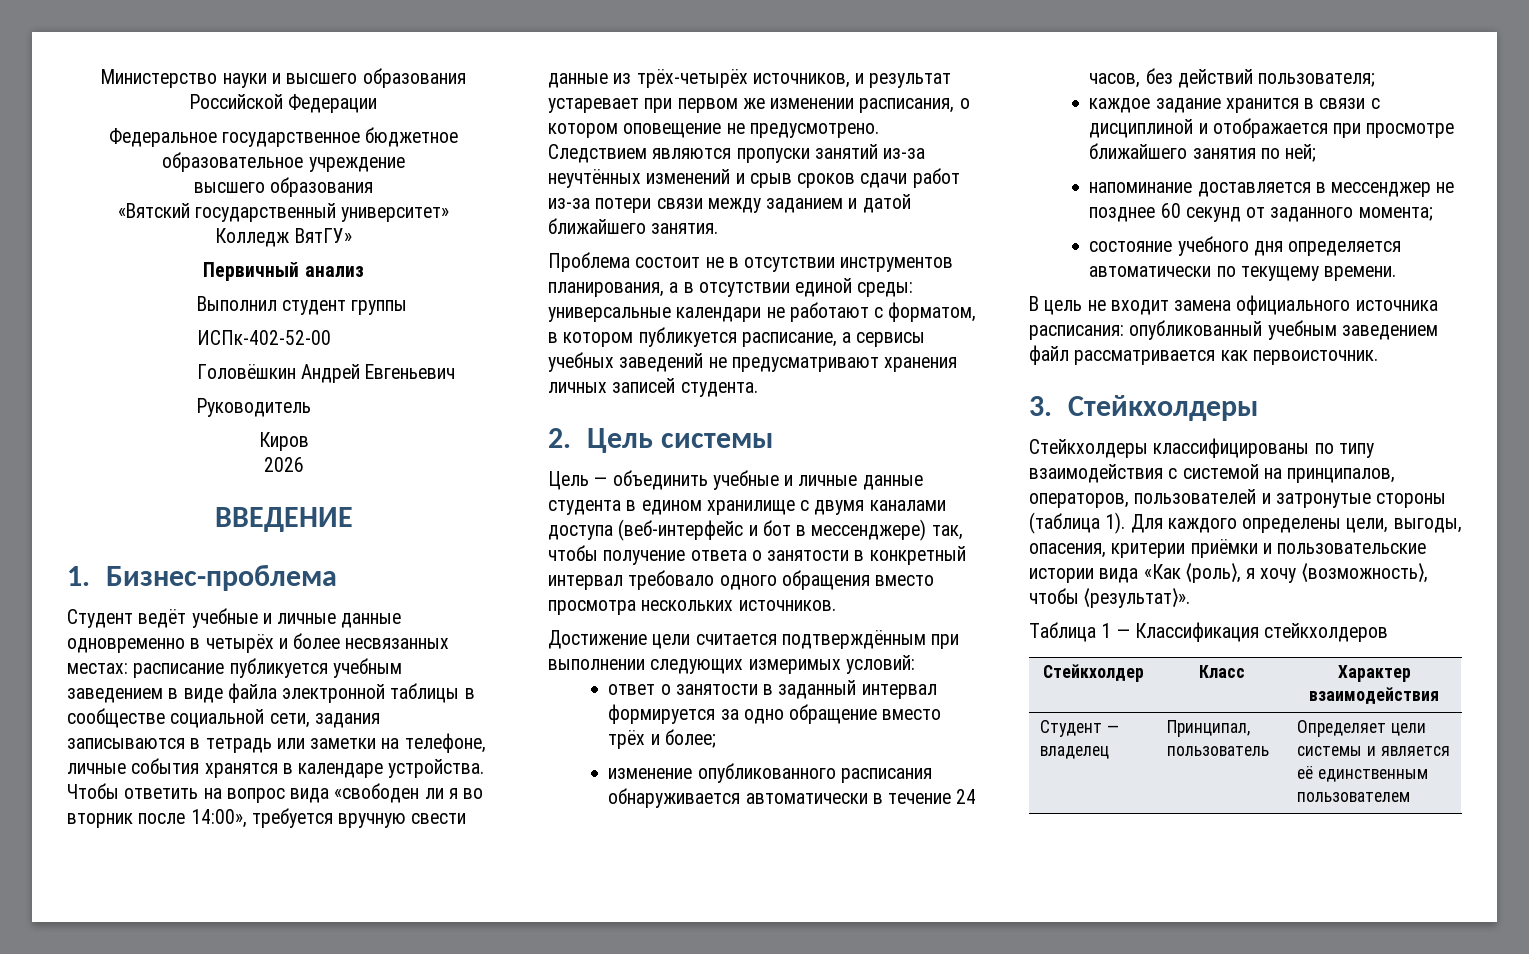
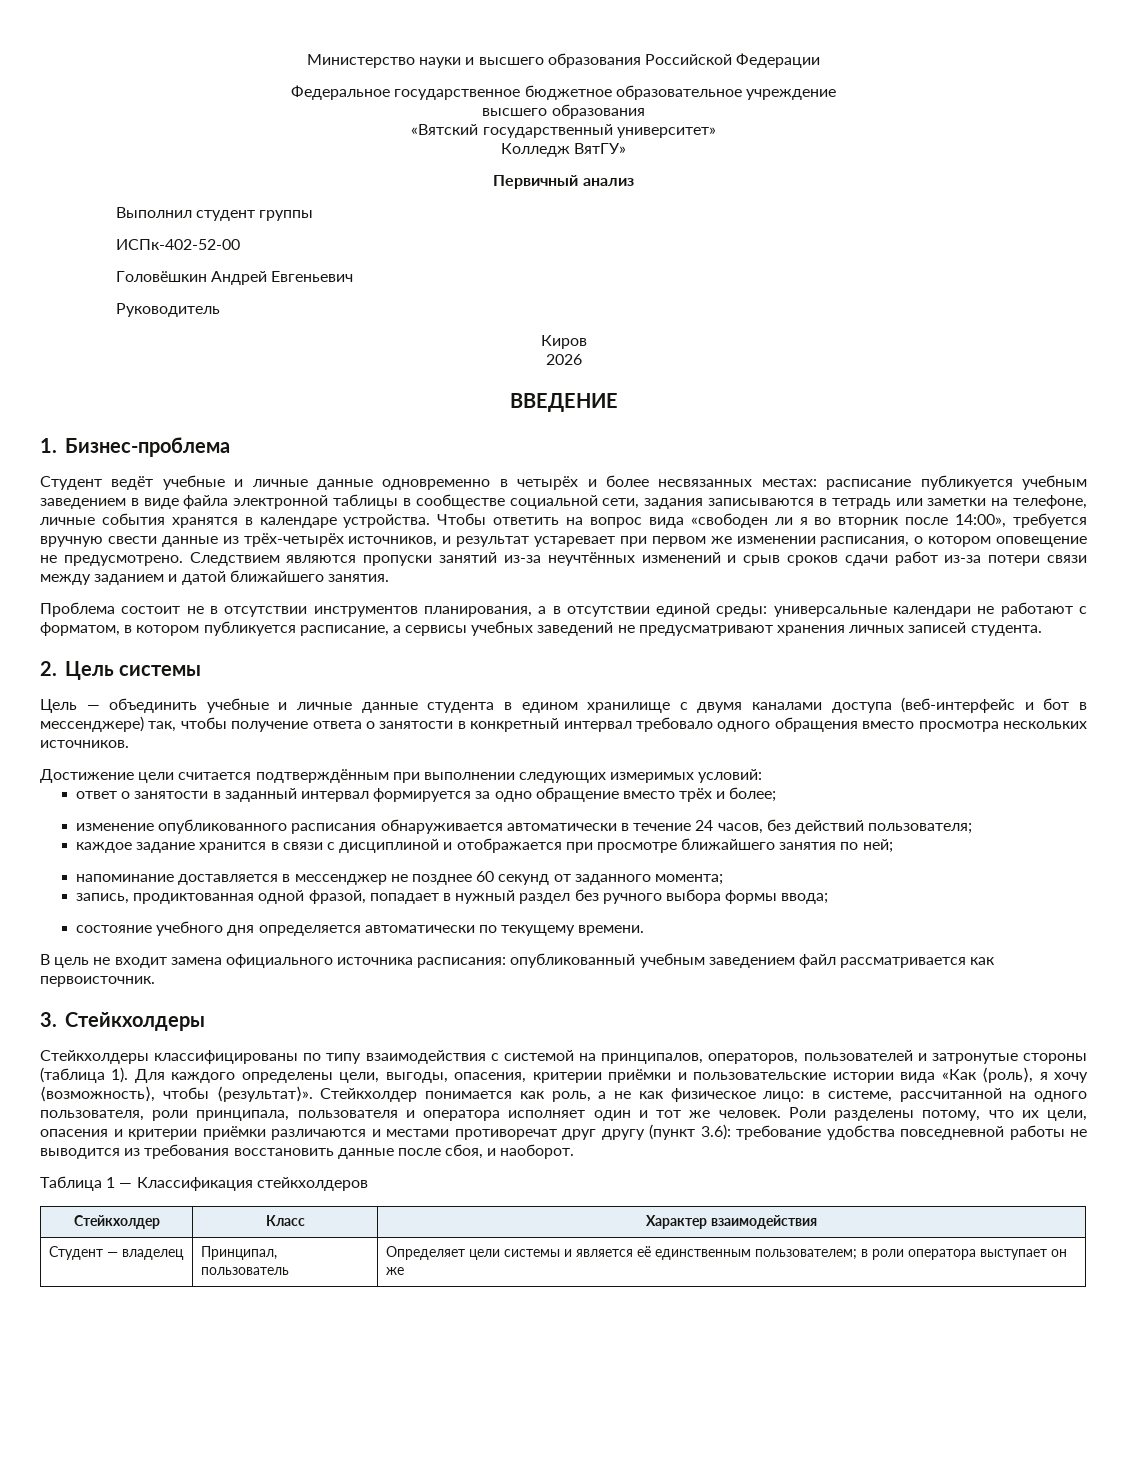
+ запись, продиктованная одной фразой, попадает в нужный раздел без ручного выбора формы ввода;
+ Стейкхолдер понимается как роль, а не как физическое лицо: в системе, рассчитанной на одного пользователя, роли принципала, пользователя и оператора исполняет один и тот же человек. Роли разделены потому, что их цели, опасения и критерии приёмки различаются и местами противоречат друг другу (пункт 3.6): требование удобства повседневной работы не выводится из требования восстановить данные после сбоя, и наоборот.
- Студент — владелец | Принципал, пользователь | Определяет цели системы и является её единственным пользователем
+ Студент — владелец | Принципал, пользователь | Определяет цели системы и является её единственным пользователем; в роли оператора выступает он же

